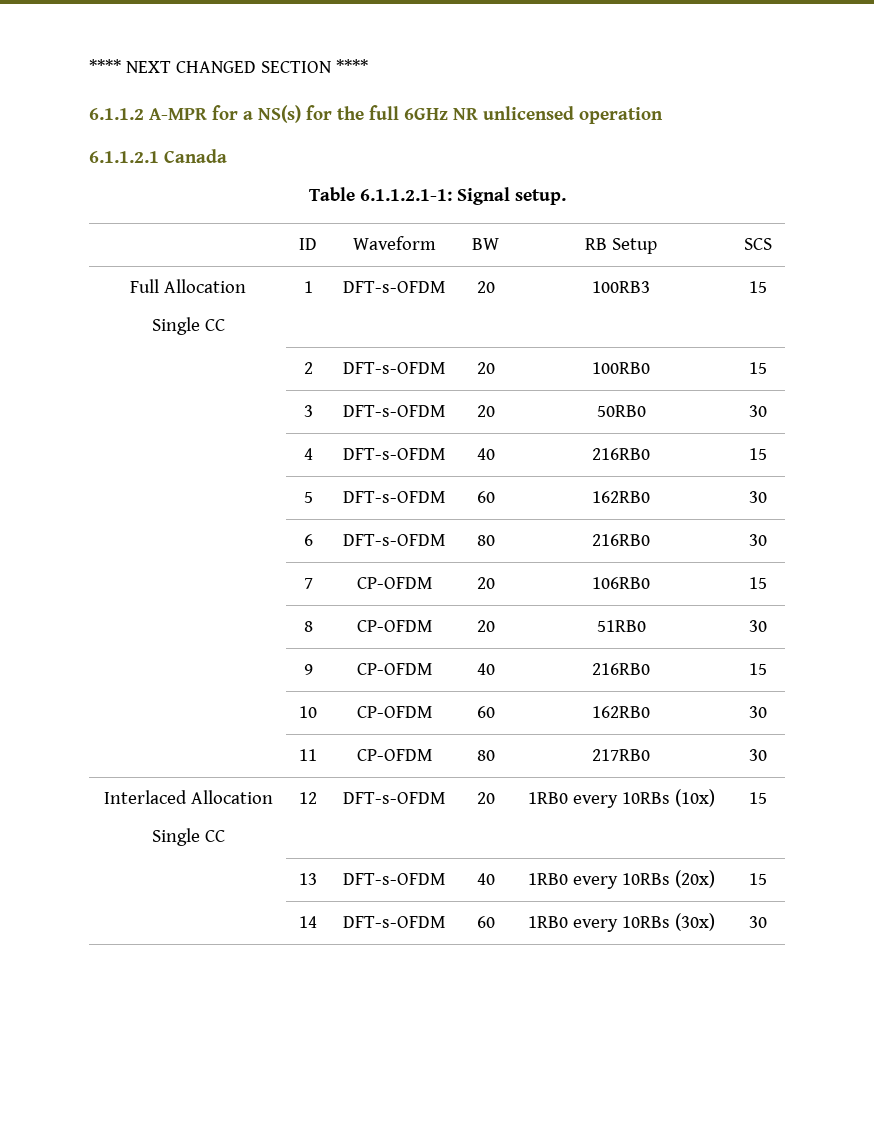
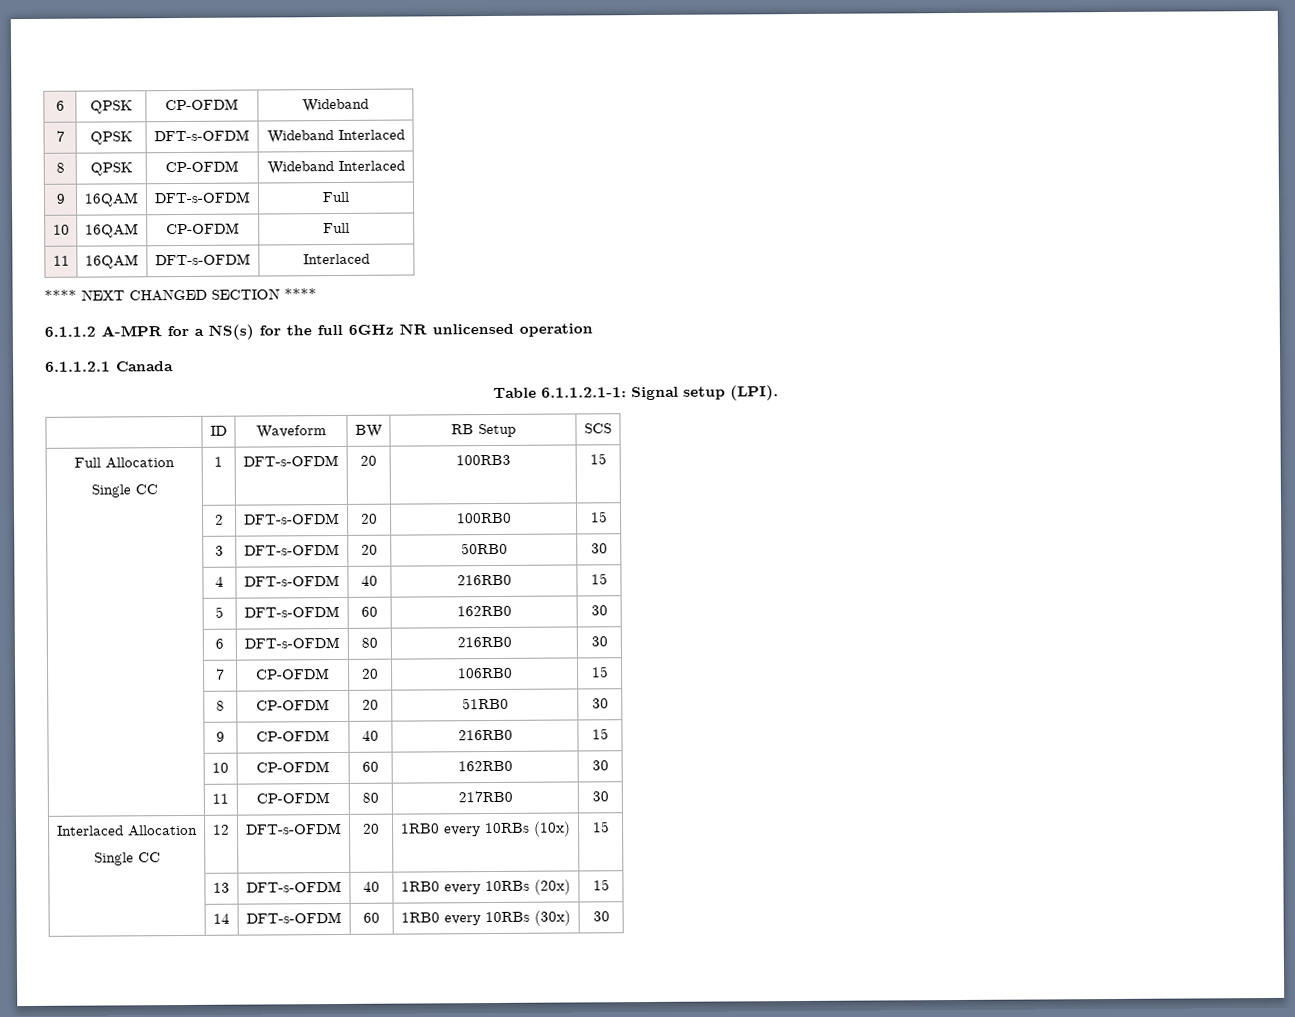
+ 6 | QPSK | CP-OFDM | Wideband
+ 7 | QPSK | DFT-s-OFDM | Wideband Interlaced
+ 8 | QPSK | CP-OFDM | Wideband Interlaced
+ 9 | 16QAM | DFT-s-OFDM | Full
+ 10 | 16QAM | CP-OFDM | Full
+ 11 | 16QAM | DFT-s-OFDM | Interlaced
- Table 6.1.1.2.1-1: Signal setup.
+ Table 6.1.1.2.1-1: Signal setup (LPI).

